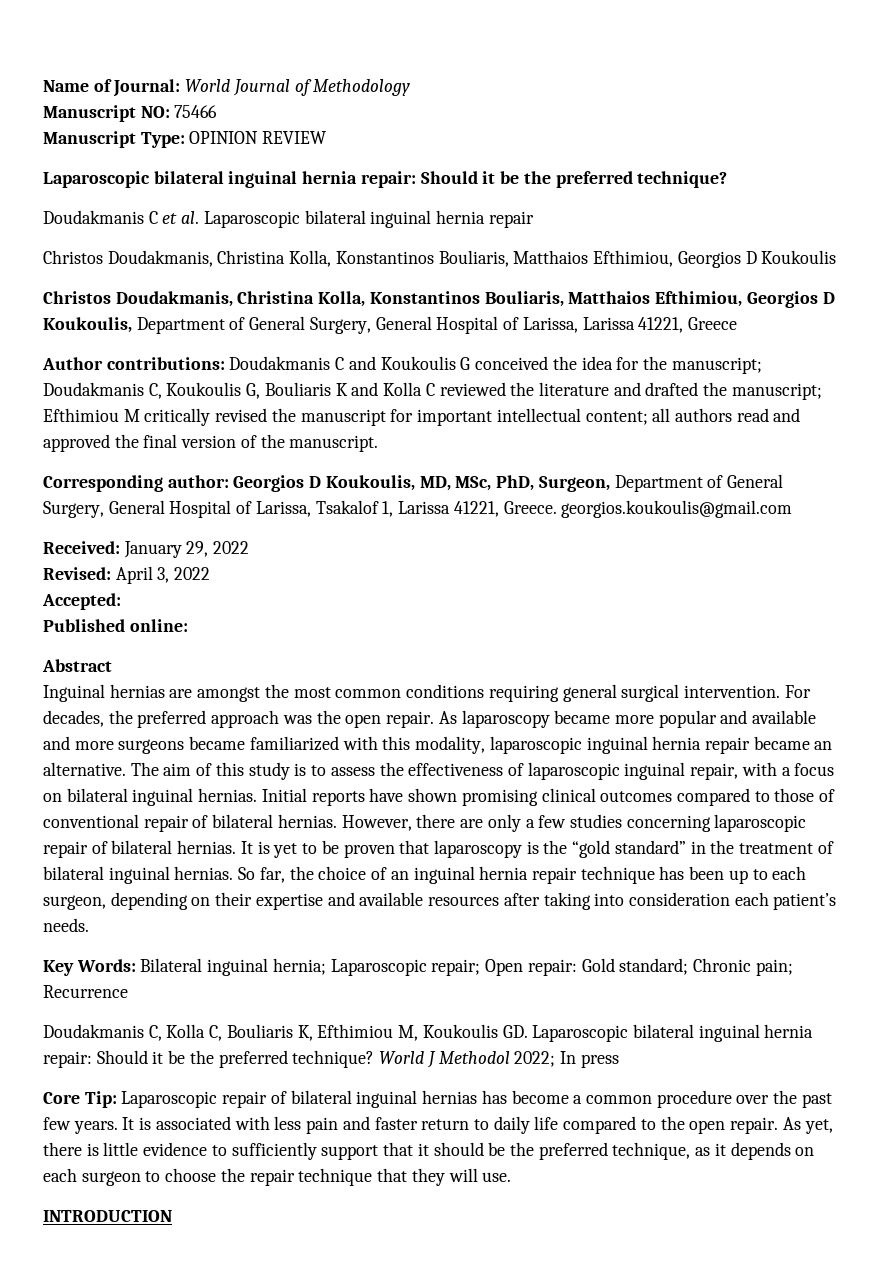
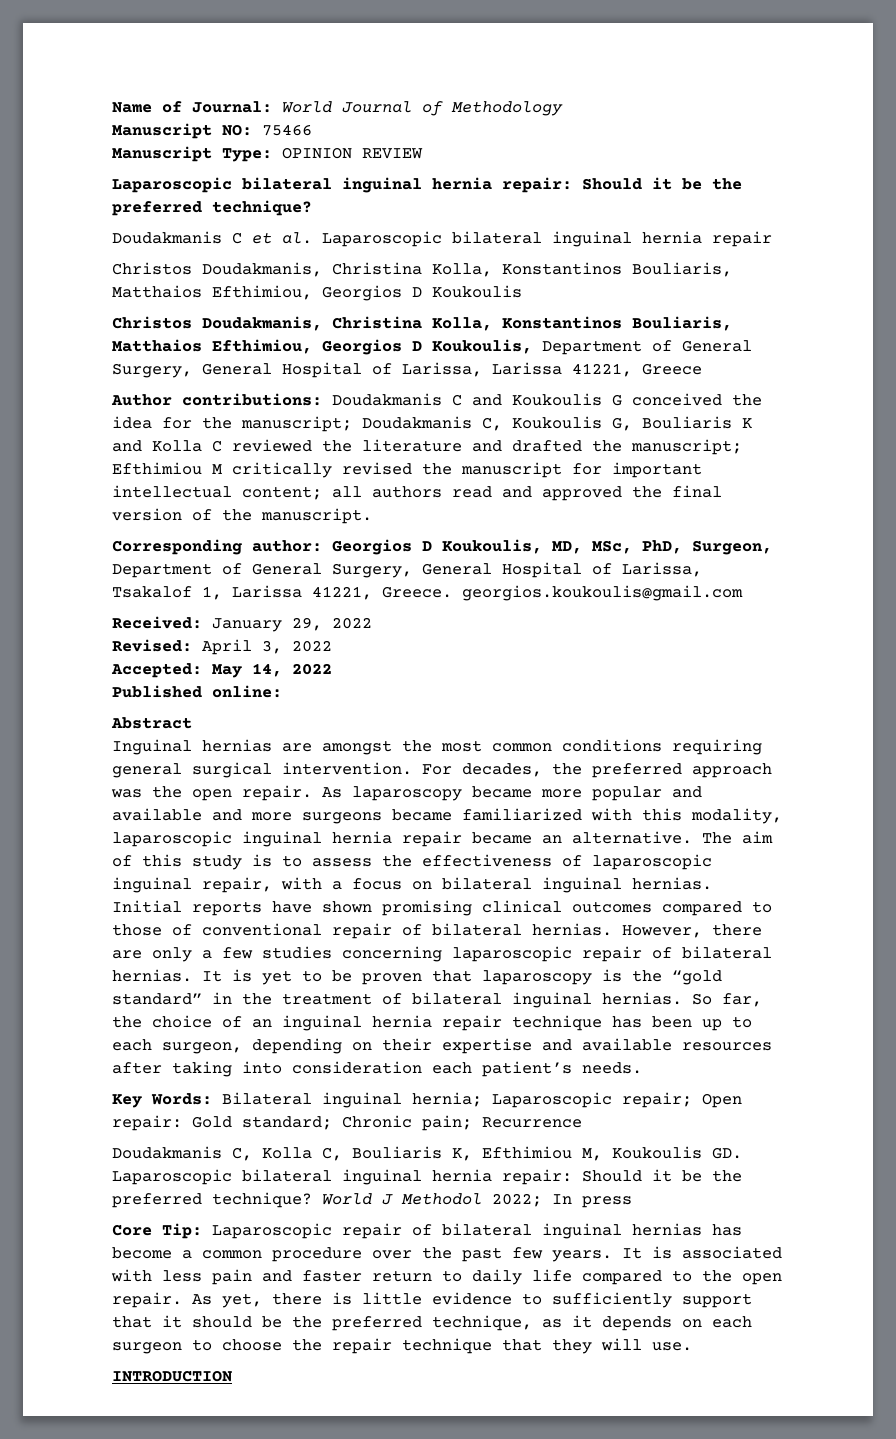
- Accepted:
+ Accepted: May 14, 2022

